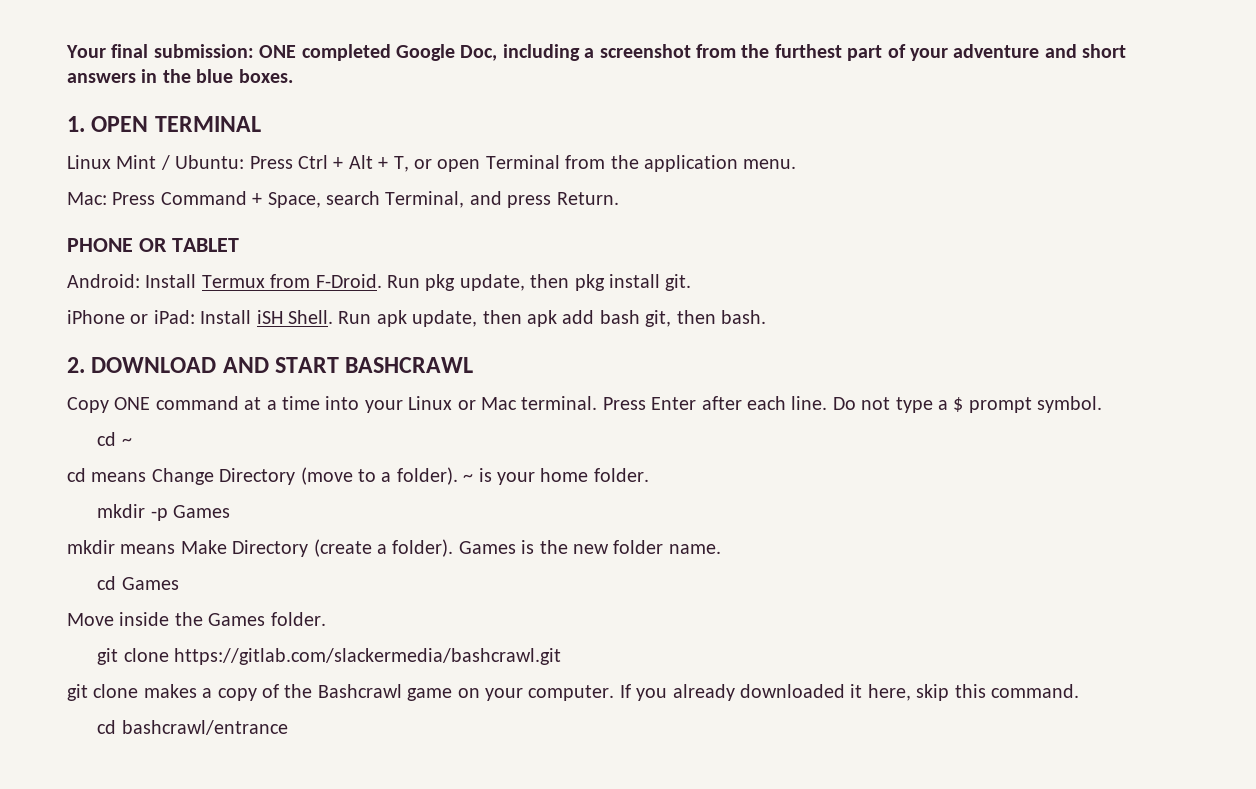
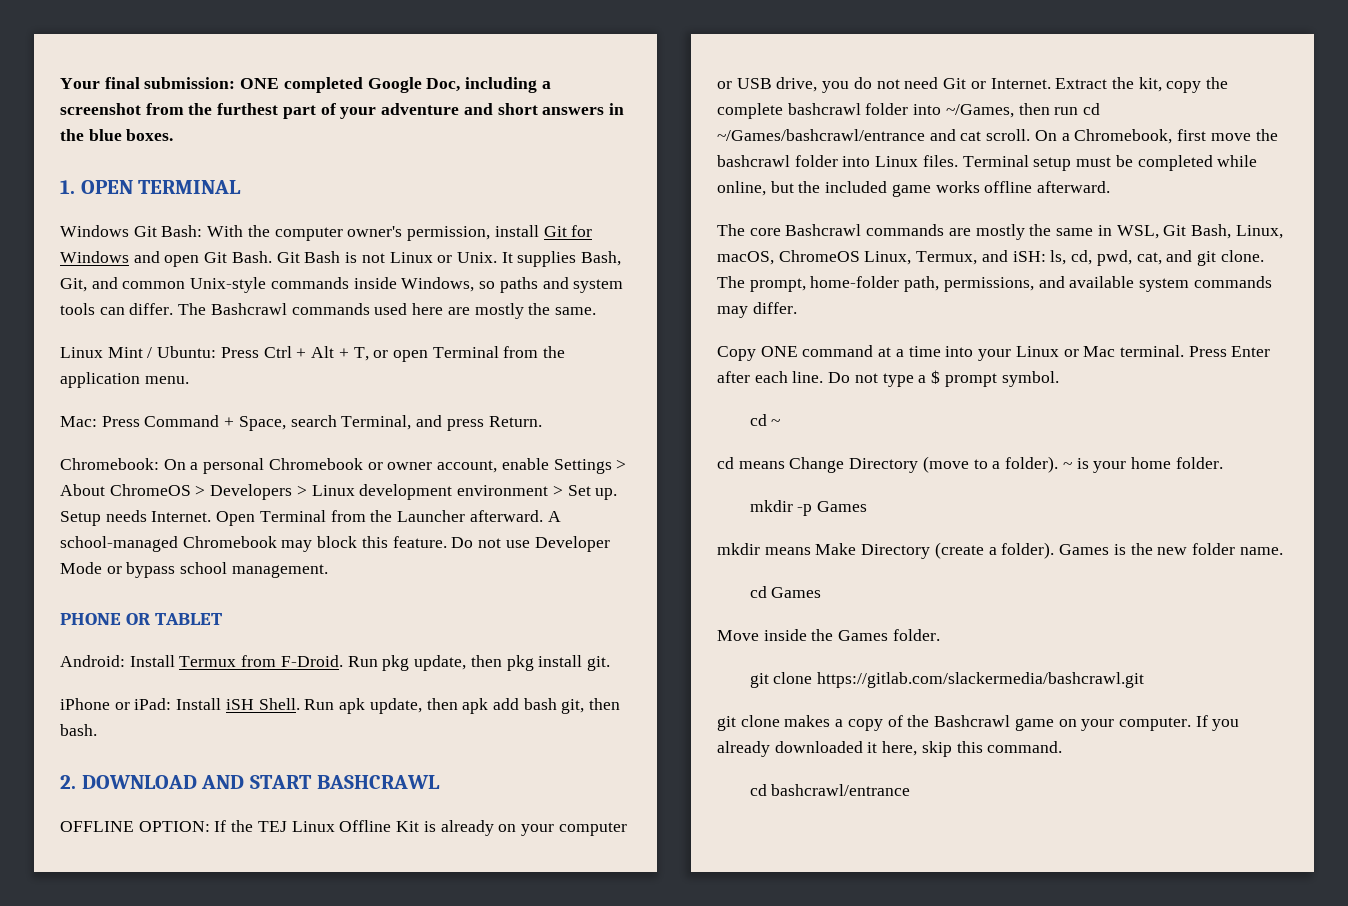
+ Windows Git Bash: With the computer owner's permission, install Git for Windows and open Git Bash. Git Bash is not Linux or Unix. It supplies Bash, Git, and common Unix-style commands inside Windows, so paths and system tools can differ. The Bashcrawl commands used here are mostly the same.
+ Chromebook: On a personal Chromebook or owner account, enable Settings > About ChromeOS > Developers > Linux development environment > Set up. Setup needs Internet. Open Terminal from the Launcher afterward. A school-managed Chromebook may block this feature. Do not use Developer Mode or bypass school management.
+ OFFLINE OPTION: If the TEJ Linux Offline Kit is already on your computer or USB drive, you do not need Git or Internet. Extract the kit, copy the complete bashcrawl folder into ~/Games, then run cd ~/Games/bashcrawl/entrance and cat scroll. On a Chromebook, first move the bashcrawl folder into Linux files. Terminal setup must be completed while online, but the included game works offline afterward.
+ The core Bashcrawl commands are mostly the same in WSL, Git Bash, Linux, macOS, ChromeOS Linux, Termux, and iSH: ls, cd, pwd, cat, and git clone. The prompt, home-folder path, permissions, and available system commands may differ.

